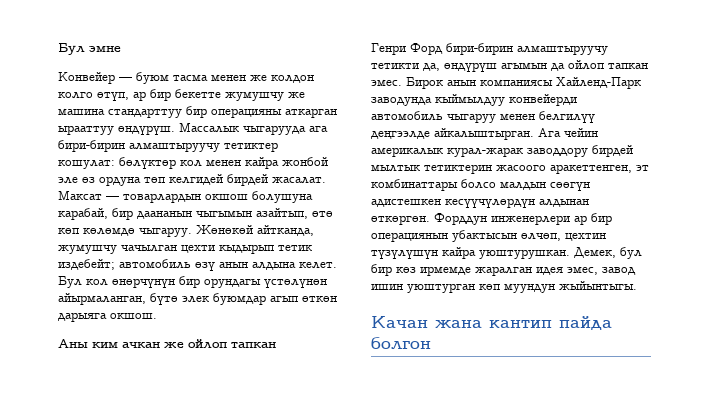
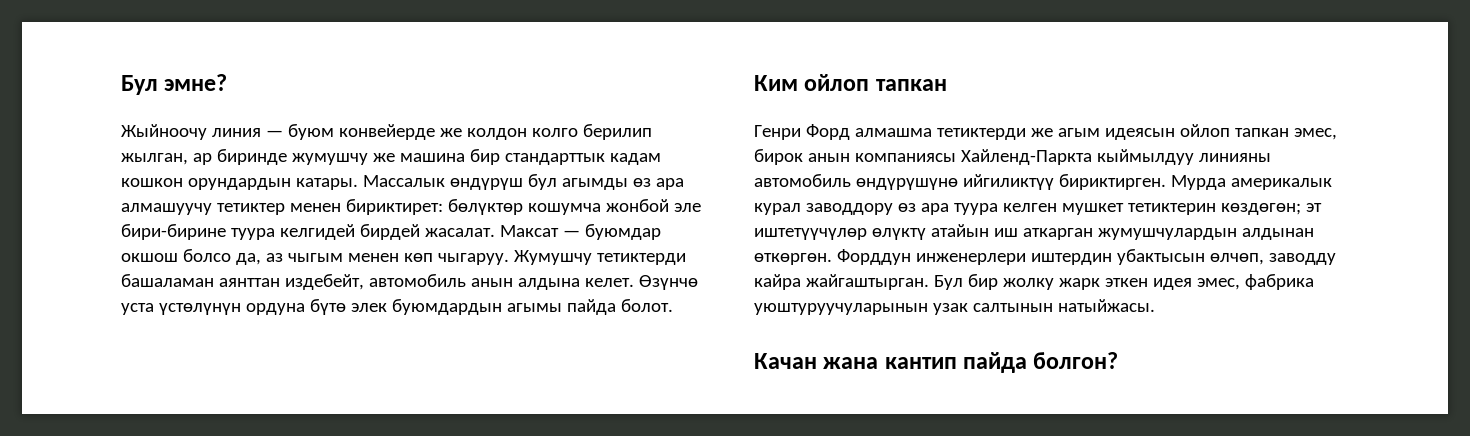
- Бул эмне
- Конвейер — буюм тасма менен же колдон колго өтүп, ар бир бекетте жумушчу же машина стандарттуу бир операцияны аткарган ырааттуу өндүрүш. Массалык чыгарууда ага бири-бирин алмаштыруучу тетиктер кошулат: бөлүктөр кол менен кайра жонбой эле өз ордуна төп келгидей бирдей жасалат.
+ Бул эмне?
+ Жыйноочу линия — буюм конвейерде же колдон колго берилип жылган, ар биринде жумушчу же машина бир стандарттык кадам кошкон орундардын катары. Массалык өндүрүш бул агымды өз ара алмашуучу тетиктер менен бириктирет: бөлүктөр кошумча жонбой эле бири-бирине туура келгидей бирдей жасалат.
- Максат — товарлардын окшош болушуна карабай, бир даананын чыгымын азайтып, өтө көп көлөмдө чыгаруу. Жөнөкөй айтканда, жумушчу чачылган цехти кыдырып тетик издебейт; автомобиль өзү анын алдына келет. Бул кол өнөрчүнүн бир орундагы үстөлүнөн айырмаланган, бүтө элек буюмдар агып өткөн дарыяга окшош.
- Аны ким ачкан же ойлоп тапкан
- Генри Форд бири-бирин алмаштыруучу тетикти да, өндүрүш агымын да ойлоп тапкан эмес. Бирок анын компаниясы Хайленд-Парк заводунда кыймылдуу конвейерди автомобиль чыгаруу менен белгилүү деңгээлде айкалыштырган. Ага чейин америкалык курал-жарак заводдору бирдей мылтык тетиктерин жасоого аракеттенген, эт комбинаттары болсо малдын сөөгүн адистешкен кесүүчүлөрдүн алдынан өткөргөн. Форддун инженерлери ар бир операциянын убактысын өлчөп, цехтин түзүлүшүн кайра уюштурушкан. Демек, бул бир көз ирмемде жаралган идея эмес, завод ишин уюштурган көп муундун жыйынтыгы.
+ Максат — буюмдар окшош болсо да, аз чыгым менен көп чыгаруу. Жумушчу тетиктерди башаламан аянттан издебейт, автомобиль анын алдына келет. Өзүнчө уста үстөлүнүн ордуна бүтө элек буюмдардын агымы пайда болот.
+ Ким ойлоп тапкан
+ Генри Форд алмашма тетиктерди же агым идеясын ойлоп тапкан эмес, бирок анын компаниясы Хайленд-Паркта кыймылдуу линияны автомобиль өндүрүшүнө ийгиликтүү бириктирген. Мурда америкалык курал заводдору өз ара туура келген мушкет тетиктерин көздөгөн; эт иштетүүчүлөр өлүктү атайын иш аткарган жумушчулардын алдынан өткөргөн. Форддун инженерлери иштердин убактысын өлчөп, заводду кайра жайгаштырган. Бул бир жолку жарк эткен идея эмес, фабрика уюштуруучуларынын узак салтынын натыйжасы.
- Качан жана кантип пайда болгон
+ Качан жана кантип пайда болгон?

